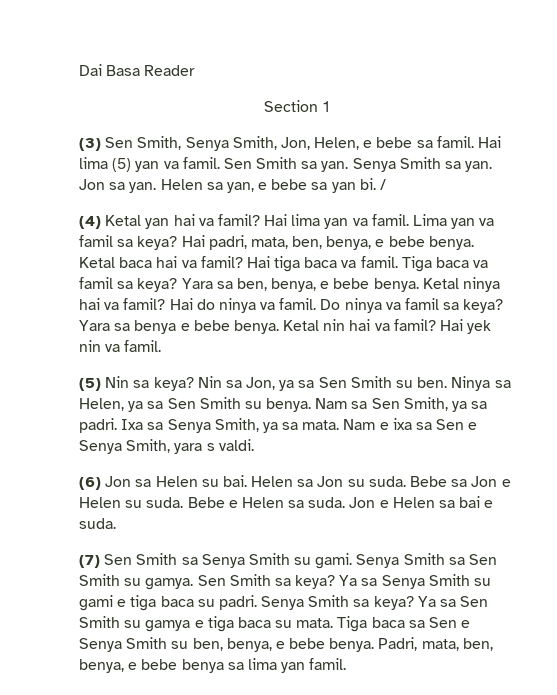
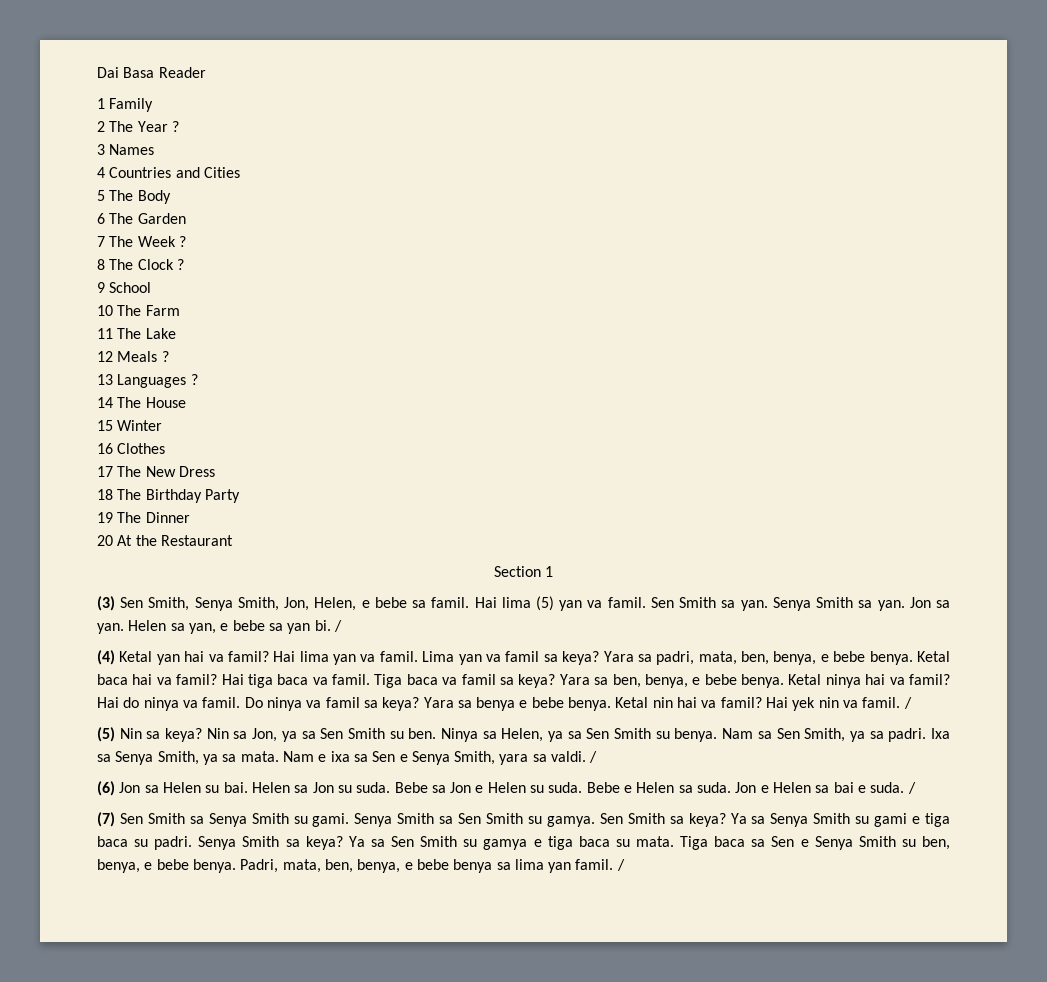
+ 1 Family
+ 2 The Year ?
+ 3 Names
+ 4 Countries and Cities
+ 5 The Body
+ 6 The Garden
+ 7 The Week ?
+ 8 The Clock ?
+ 9 School
+ 10 The Farm
+ 11 The Lake
+ 12 Meals ?
+ 13 Languages ?
+ 14 The House
+ 15 Winter
+ 16 Clothes
+ 17 The New Dress
+ 18 The Birthday Party
+ 19 The Dinner
+ 20 At the Restaurant
- Hai padri, mata, ben, benya, e bebe benya.
+ Yara sa padri, mata, ben, benya, e bebe benya.
- Hai yek nin va famil.
+ Hai yek nin va famil. /
- Nam e ixa sa Sen e Senya Smith, yara s valdi.
+ Nam e ixa sa Sen e Senya Smith, yara sa valdi. /
- Jon e Helen sa bai e suda.
+ Jon e Helen sa bai e suda. /
- Padri, mata, ben, benya, e bebe benya sa lima yan famil.
+ Padri, mata, ben, benya, e bebe benya sa lima yan famil. /

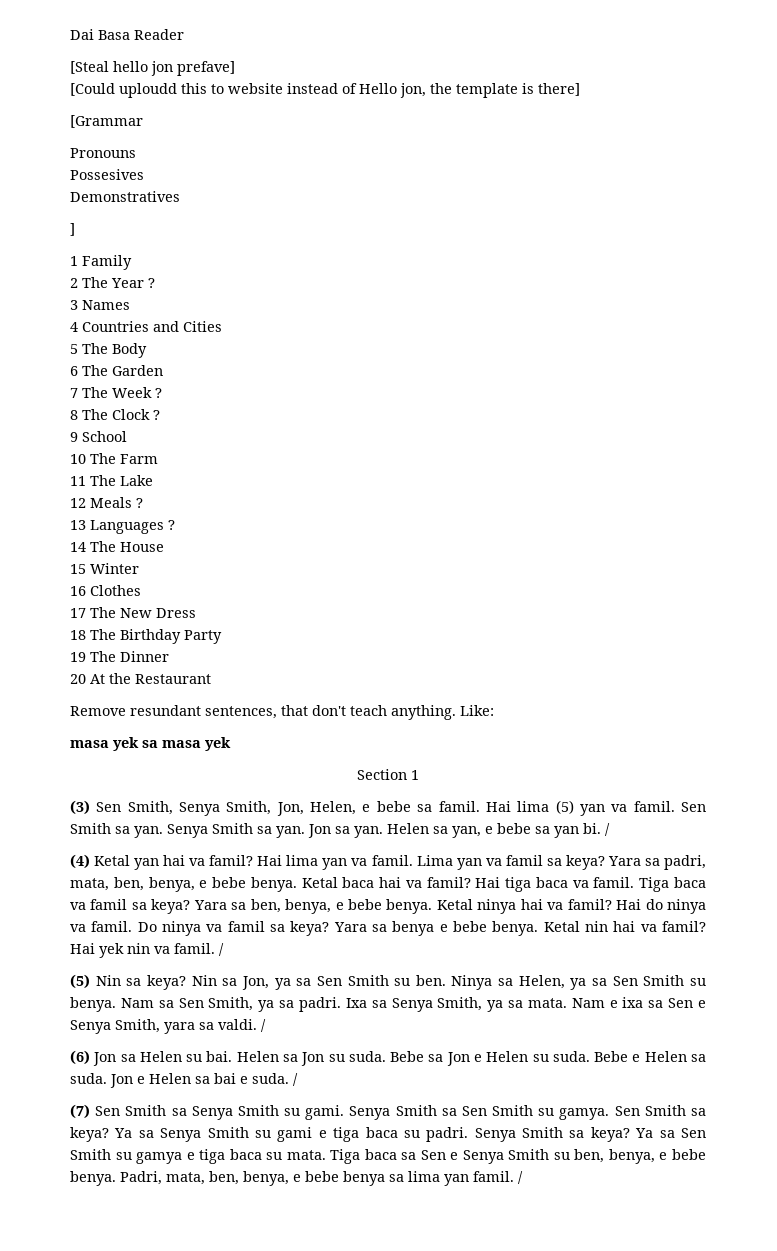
+ [Steal hello jon prefave]
+ [Could uploudd this to website instead of Hello jon, the template is there]
+ [Grammar
+ Pronouns
+ Possesives
+ Demonstratives
+ ]
+ Remove resundant sentences, that don't teach anything. Like:
+ masa yek sa masa yek

